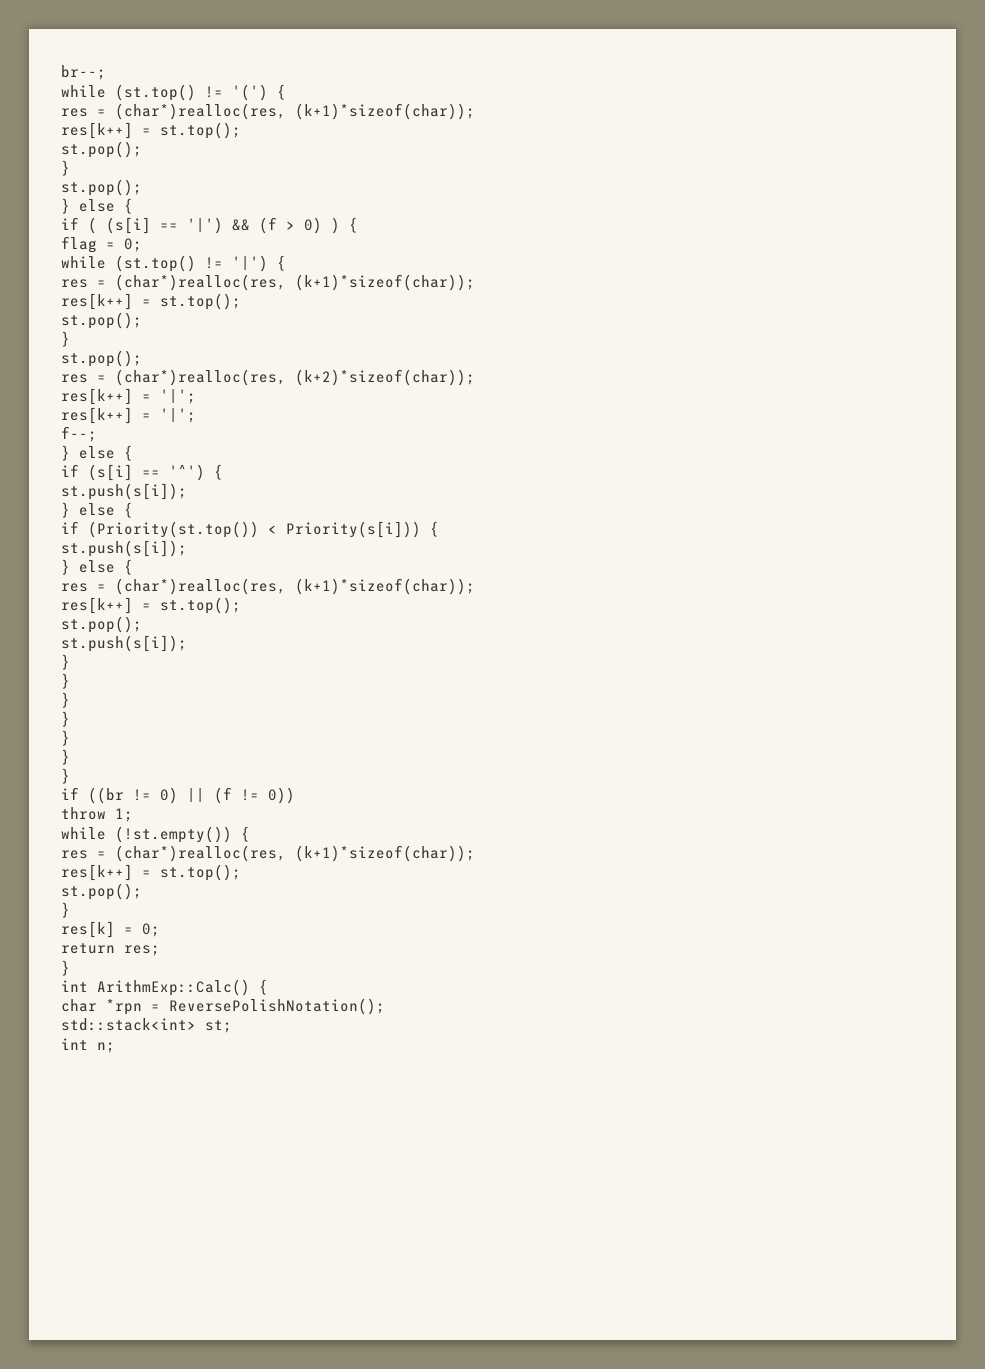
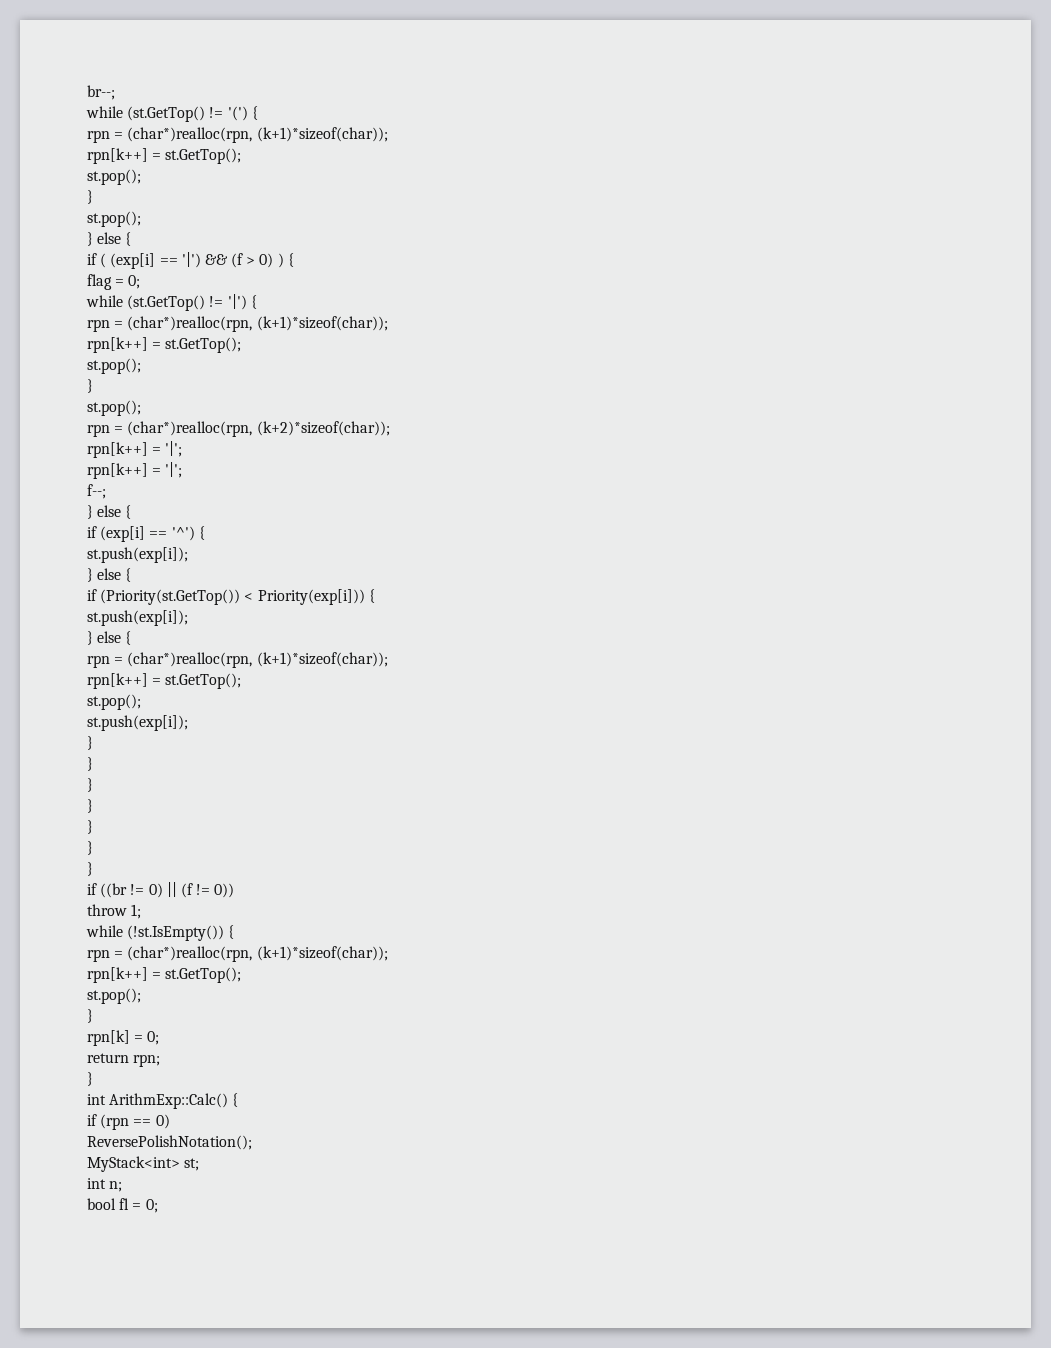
- while (st.top() != '(') {
- res = (char*)realloc(res, (k+1)*sizeof(char));
- res[k++] = st.top();
+ while (st.GetTop() != '(') {
+ rpn = (char*)realloc(rpn, (k+1)*sizeof(char));
+ rpn[k++] = st.GetTop();
- if ( (s[i] == '|') && (f > 0) ) {
+ if ( (exp[i] == '|') && (f > 0) ) {
- while (st.top() != '|') {
- res = (char*)realloc(res, (k+1)*sizeof(char));
- res[k++] = st.top();
+ while (st.GetTop() != '|') {
+ rpn = (char*)realloc(rpn, (k+1)*sizeof(char));
+ rpn[k++] = st.GetTop();
  st.pop();
  }
  st.pop();
- res = (char*)realloc(res, (k+2)*sizeof(char));
- res[k++] = '|';
- res[k++] = '|';
+ rpn = (char*)realloc(rpn, (k+2)*sizeof(char));
+ rpn[k++] = '|';
+ rpn[k++] = '|';
- if (s[i] == '^') {
- st.push(s[i]);
+ if (exp[i] == '^') {
+ st.push(exp[i]);
  } else {
- if (Priority(st.top()) < Priority(s[i])) {
- st.push(s[i]);
+ if (Priority(st.GetTop()) < Priority(exp[i])) {
+ st.push(exp[i]);
  } else {
- res = (char*)realloc(res, (k+1)*sizeof(char));
- res[k++] = st.top();
+ rpn = (char*)realloc(rpn, (k+1)*sizeof(char));
+ rpn[k++] = st.GetTop();
  st.pop();
- st.push(s[i]);
+ st.push(exp[i]);
- while (!st.empty()) {
- res = (char*)realloc(res, (k+1)*sizeof(char));
- res[k++] = st.top();
+ while (!st.IsEmpty()) {
+ rpn = (char*)realloc(rpn, (k+1)*sizeof(char));
+ rpn[k++] = st.GetTop();
  st.pop();
  }
- res[k] = 0;
+ rpn[k] = 0;
- return res;
+ return rpn;
- char *rpn = ReversePolishNotation();
+ if (rpn == 0)
+ ReversePolishNotation();
- std::stack<int> st;
+ MyStack<int> st;
+ bool fl = 0;

